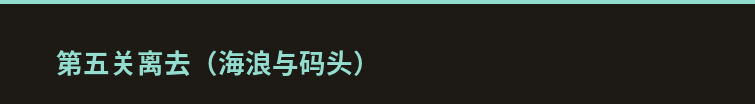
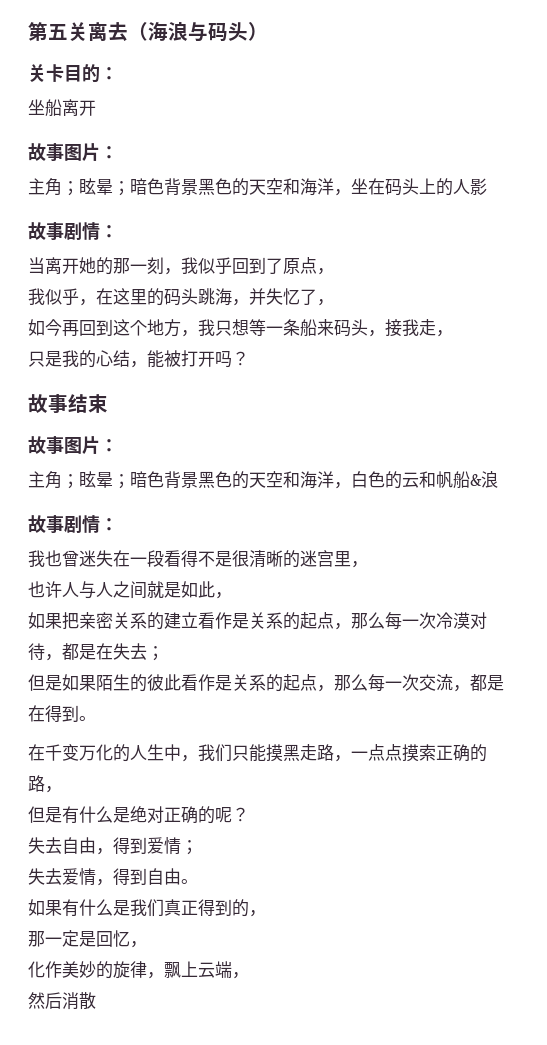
+ 关卡目的：
+ 坐船离开
+ 故事图片：
+ 主角；眩晕；暗色背景黑色的天空和海洋，坐在码头上的人影
+ 故事剧情：
+ 当离开她的那一刻，我似乎回到了原点，
+ 我似乎，在这里的码头跳海，并失忆了，
+ 如今再回到这个地方，我只想等一条船来码头，接我走，
+ 只是我的心结，能被打开吗？
+ 故事结束
+ 故事图片：
+ 主角；眩晕；暗色背景黑色的天空和海洋，白色的云和帆船&浪
+ 故事剧情：
+ 我也曾迷失在一段看得不是很清晰的迷宫里，
+ 也许人与人之间就是如此，
+ 如果把亲密关系的建立看作是关系的起点，那么每一次冷漠对待，都是在失去；
+ 但是如果陌生的彼此看作是关系的起点，那么每一次交流，都是在得到。
+ 在千变万化的人生中，我们只能摸黑走路，一点点摸索正确的路，
+ 但是有什么是绝对正确的呢？
+ 失去自由，得到爱情；
+ 失去爱情，得到自由。
+ 如果有什么是我们真正得到的，
+ 那一定是回忆，
+ 化作美妙的旋律，飘上云端，
+ 然后消散

